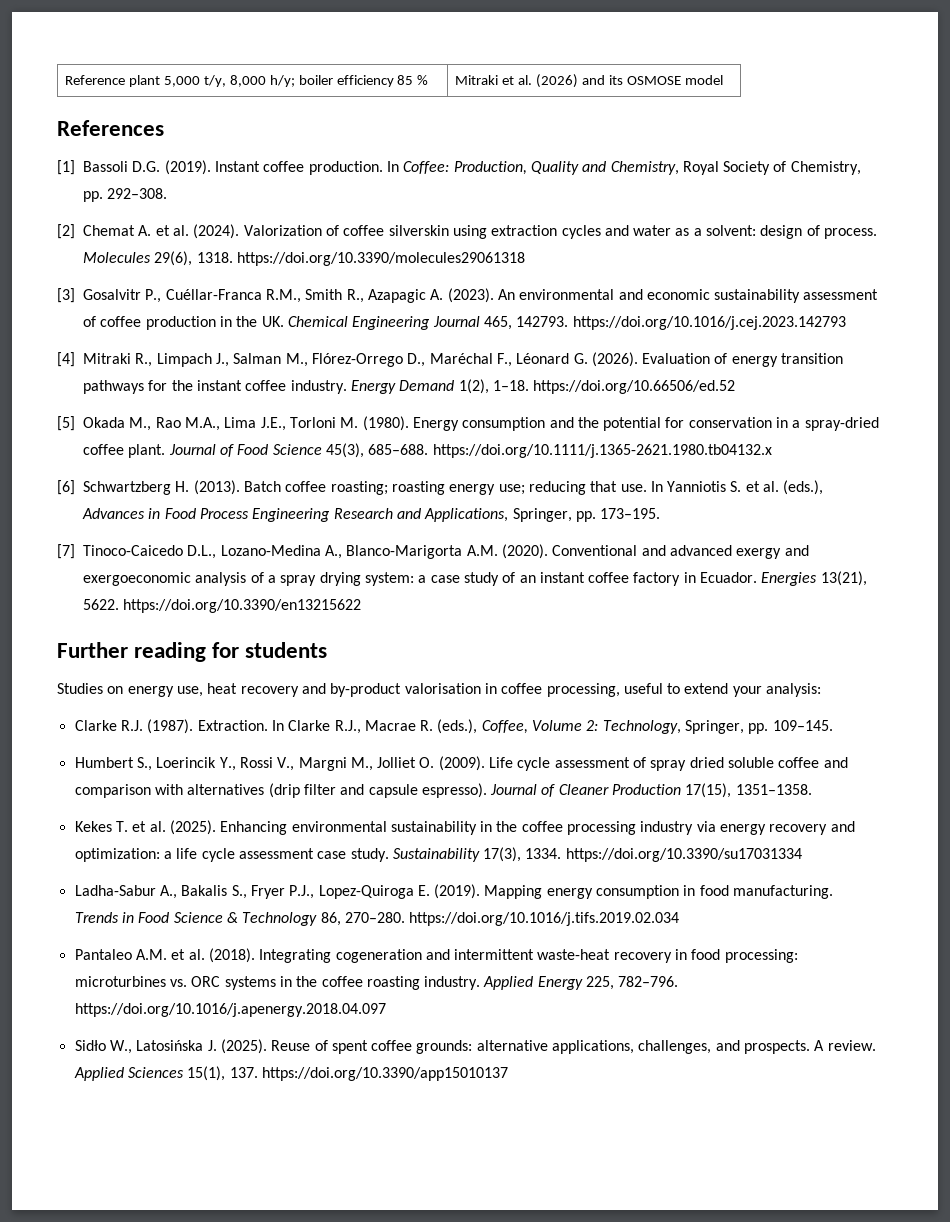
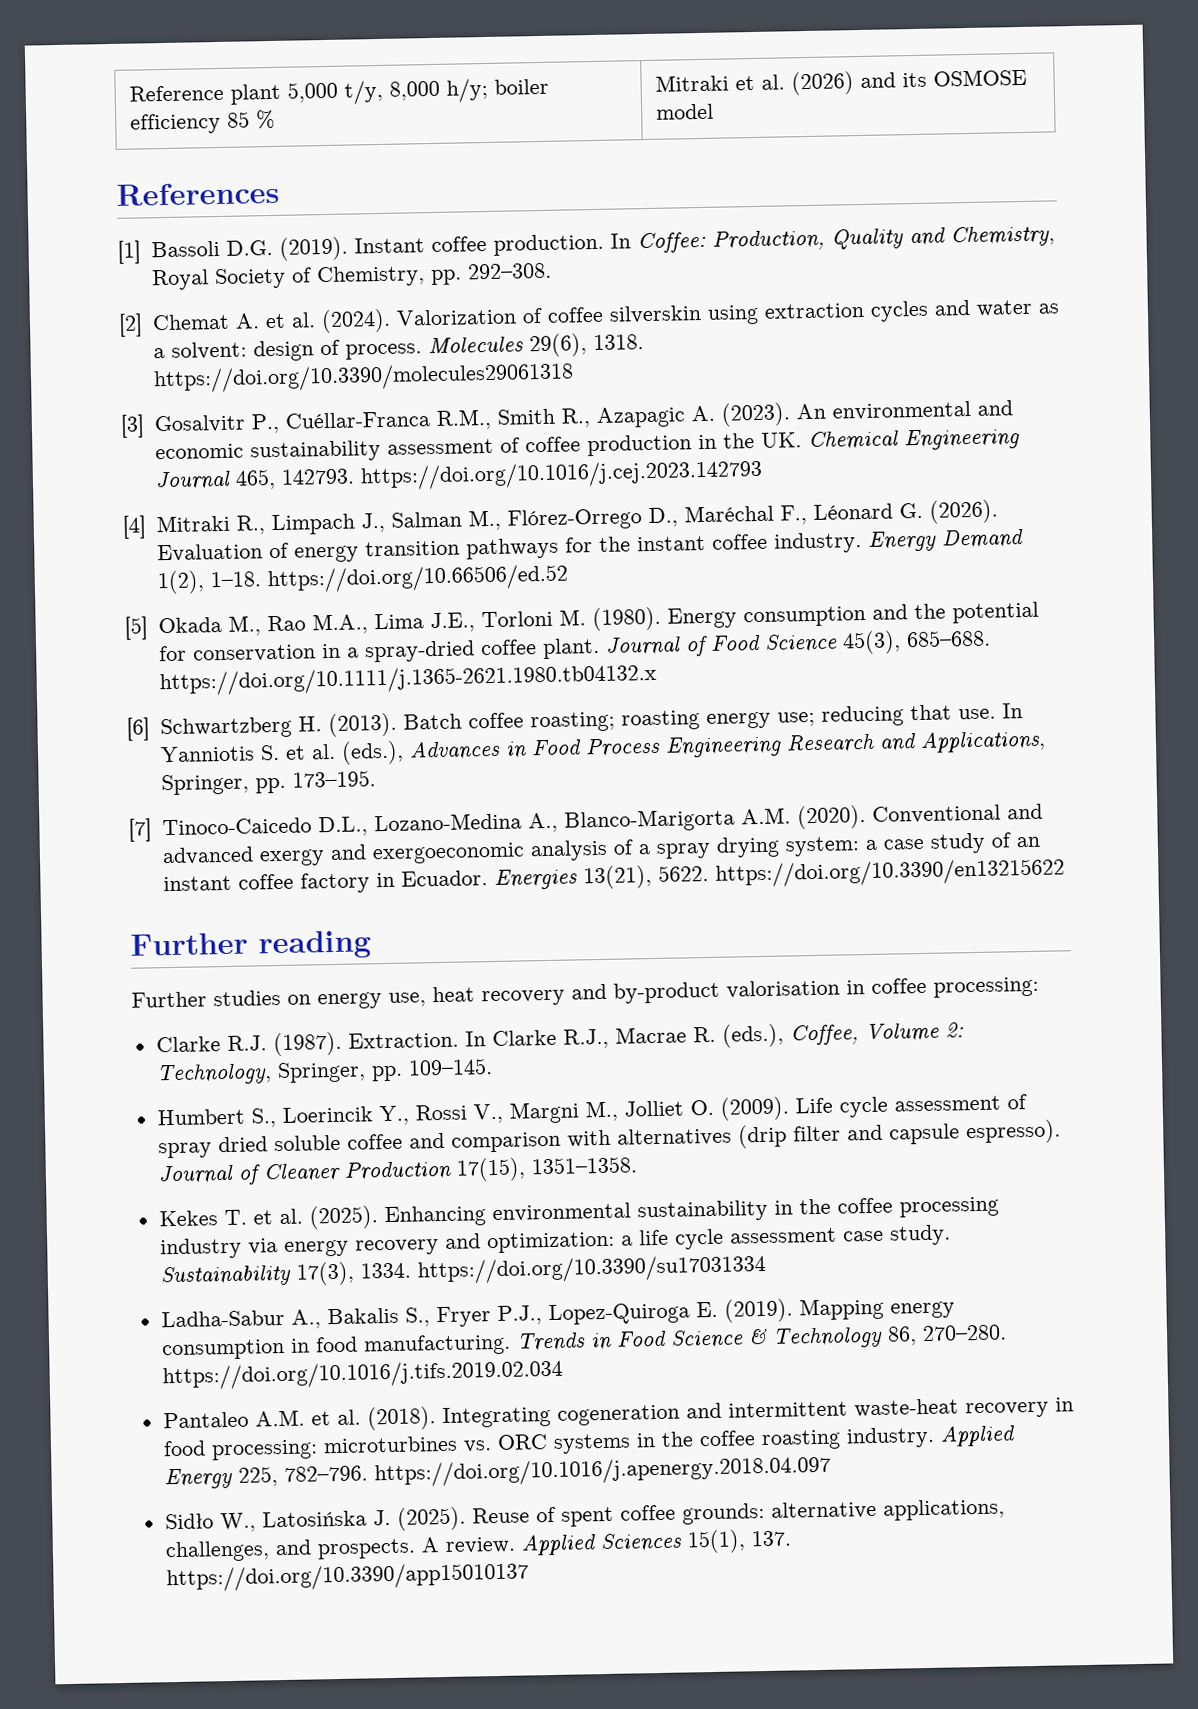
- Further reading for students
- Studies on energy use, heat recovery and by-product valorisation in coffee processing, useful to extend your analysis:
+ Further reading
+ Further studies on energy use, heat recovery and by-product valorisation in coffee processing:

